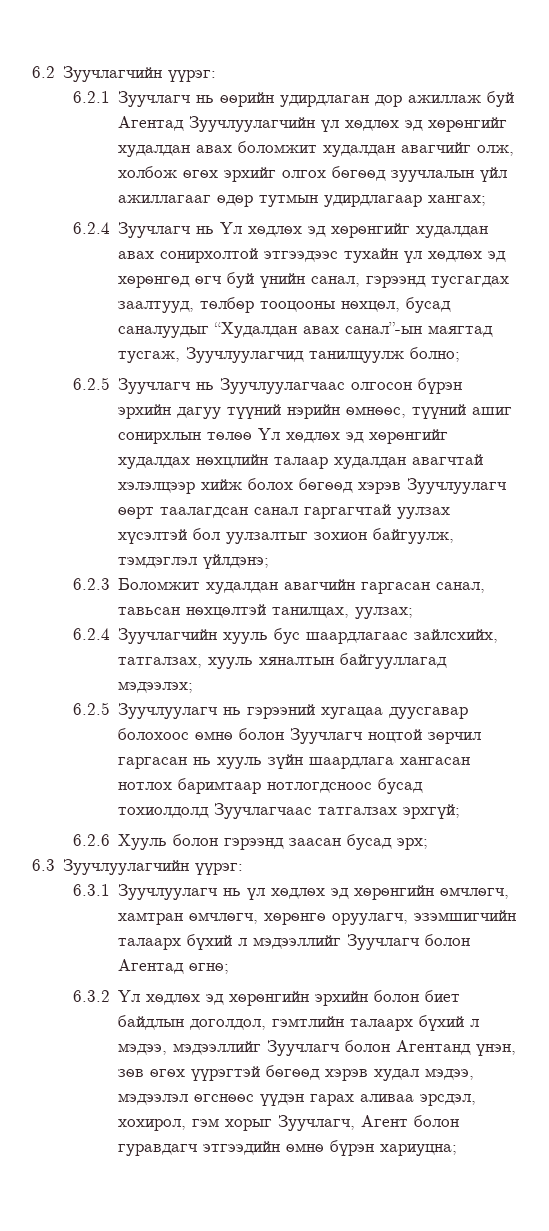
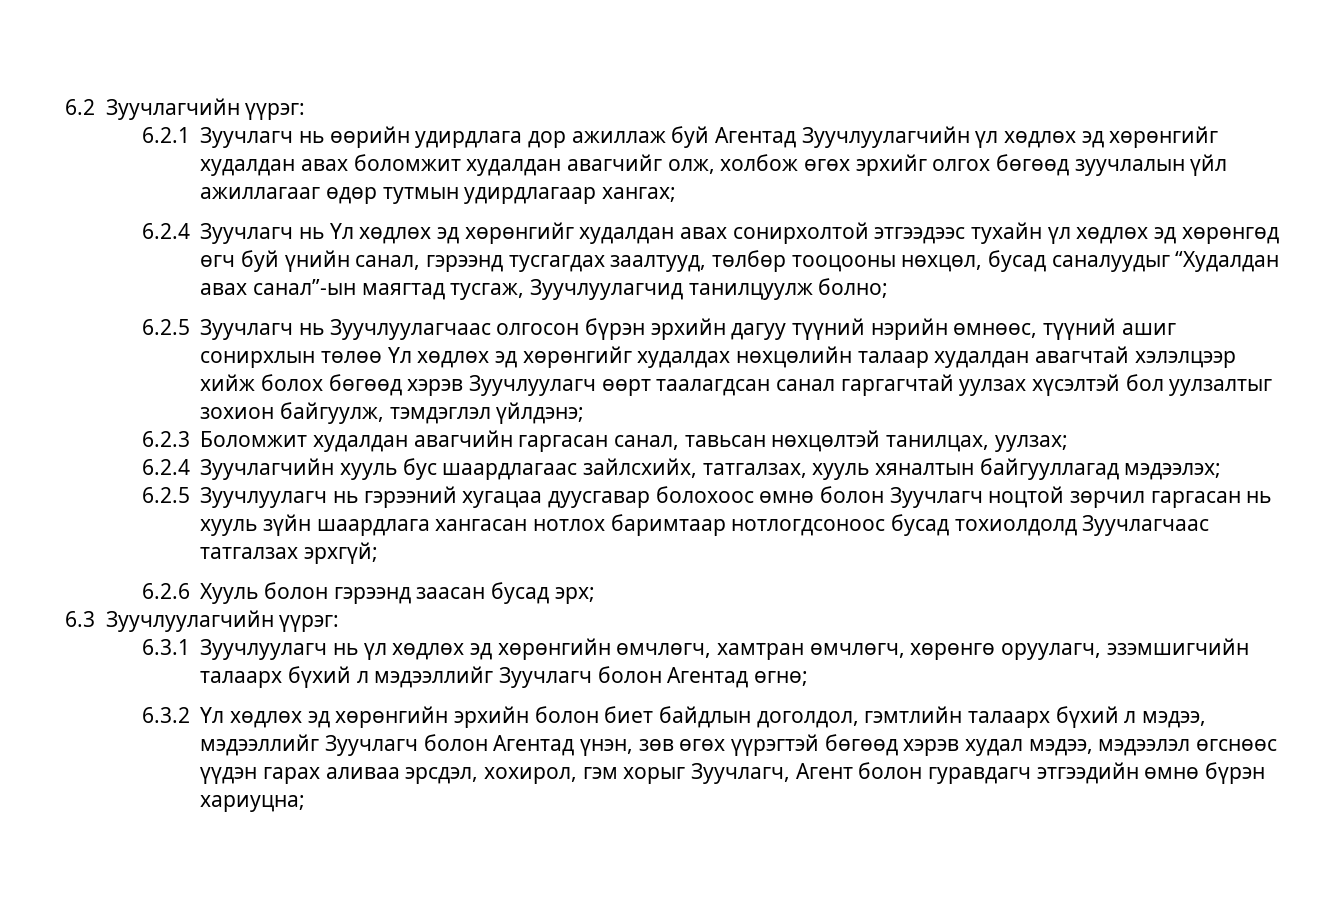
- 6.2.1 Зуучлагч нь өөрийн удирдлаган дор ажиллаж буй Агентад Зуучлуулагчийн үл хөдлөх эд хөрөнгийг худалдан авах боломжит худалдан авагчийг олж, холбож өгөх эрхийг олгох бөгөөд зуучлалын үйл ажиллагааг өдөр тутмын удирдлагаар хангах;
+ 6.2.1 Зуучлагч нь өөрийн удирдлага дор ажиллаж буй Агентад Зуучлуулагчийн үл хөдлөх эд хөрөнгийг худалдан авах боломжит худалдан авагчийг олж, холбож өгөх эрхийг олгох бөгөөд зуучлалын үйл ажиллагааг өдөр тутмын удирдлагаар хангах;
- 6.2.5 Зуучлагч нь Зуучлуулагчаас олгосон бүрэн эрхийн дагуу түүний нэрийн өмнөөс, түүний ашиг сонирхлын төлөө Үл хөдлөх эд хөрөнгийг худалдах нөхцлийн талаар худалдан авагчтай хэлэлцээр хийж болох бөгөөд хэрэв Зуучлуулагч өөрт таалагдсан санал гаргагчтай уулзах хүсэлтэй бол уулзалтыг зохион байгуулж, тэмдэглэл үйлдэнэ;
+ 6.2.5 Зуучлагч нь Зуучлуулагчаас олгосон бүрэн эрхийн дагуу түүний нэрийн өмнөөс, түүний ашиг сонирхлын төлөө Үл хөдлөх эд хөрөнгийг худалдах нөхцөлийн талаар худалдан авагчтай хэлэлцээр хийж болох бөгөөд хэрэв Зуучлуулагч өөрт таалагдсан санал гаргагчтай уулзах хүсэлтэй бол уулзалтыг зохион байгуулж, тэмдэглэл үйлдэнэ;
- 6.2.5 Зуучлуулагч нь гэрээний хугацаа дуусгавар болохоос өмнө болон Зуучлагч ноцтой зөрчил гаргасан нь хууль зүйн шаардлага хангасан нотлох баримтаар нотлогдсноос бусад тохиолдолд Зуучлагчаас татгалзах эрхгүй;
+ 6.2.5 Зуучлуулагч нь гэрээний хугацаа дуусгавар болохоос өмнө болон Зуучлагч ноцтой зөрчил гаргасан нь хууль зүйн шаардлага хангасан нотлох баримтаар нотлогдсоноос бусад тохиолдолд Зуучлагчаас татгалзах эрхгүй;
- 6.3.2 Үл хөдлөх эд хөрөнгийн эрхийн болон биет байдлын доголдол, гэмтлийн талаарх бүхий л мэдээ, мэдээллийг Зуучлагч болон Агентанд үнэн, зөв өгөх үүрэгтэй бөгөөд хэрэв худал мэдээ, мэдээлэл өгснөөс үүдэн гарах аливаа эрсдэл, хохирол, гэм хорыг Зуучлагч, Агент болон гуравдагч этгээдийн өмнө бүрэн хариуцна;
+ 6.3.2 Үл хөдлөх эд хөрөнгийн эрхийн болон биет байдлын доголдол, гэмтлийн талаарх бүхий л мэдээ, мэдээллийг Зуучлагч болон Агентад үнэн, зөв өгөх үүрэгтэй бөгөөд хэрэв худал мэдээ, мэдээлэл өгснөөс үүдэн гарах аливаа эрсдэл, хохирол, гэм хорыг Зуучлагч, Агент болон гуравдагч этгээдийн өмнө бүрэн хариуцна;

